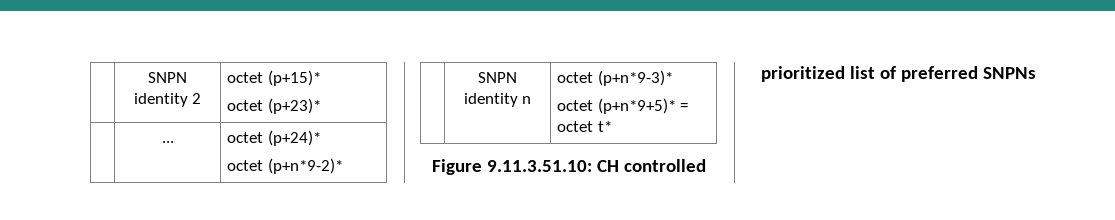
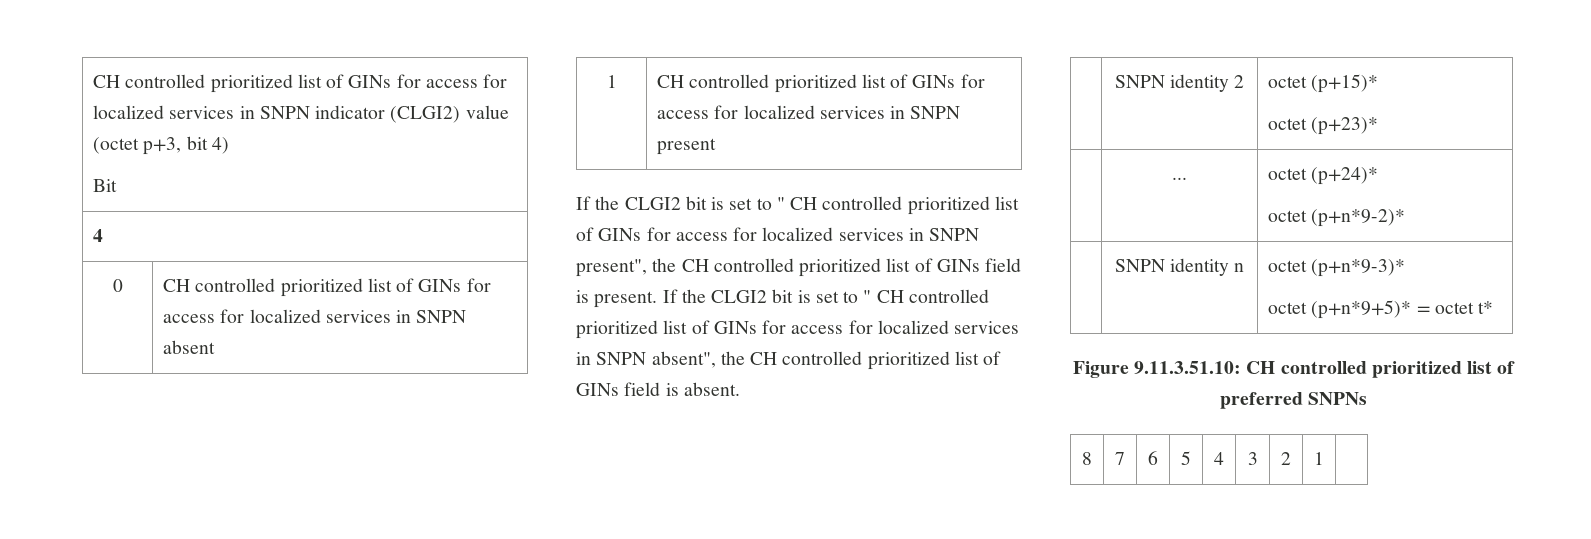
+ CH controlled prioritized list of GINs for access for localized services in SNPN indicator (CLGI2) value (octet p+3, bit 4)
+ Bit
+ 4
+ 0 | CH controlled prioritized list of GINs for access for localized services in SNPN absent
+ 1 | CH controlled prioritized list of GINs for access for localized services in SNPN present
+ If the CLGI2 bit is set to " CH controlled prioritized list of GINs for access for localized services in SNPN present", the CH controlled prioritized list of GINs field is present. If the CLGI2 bit is set to " CH controlled prioritized list of GINs for access for localized services in SNPN absent", the CH controlled prioritized list of GINs field is absent.
+ 8 | 7 | 6 | 5 | 4 | 3 | 2 | 1 |

